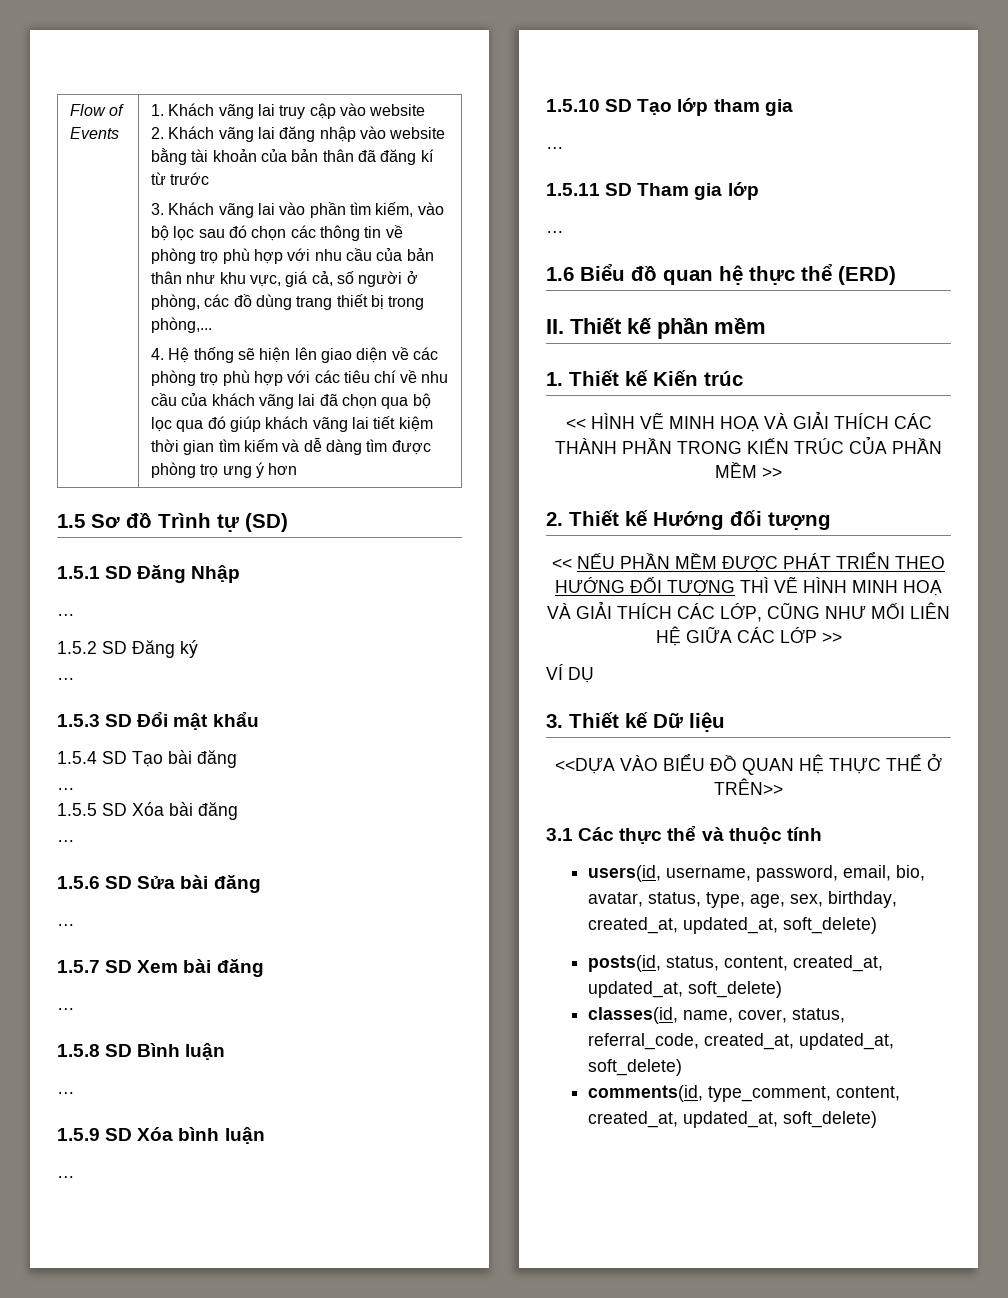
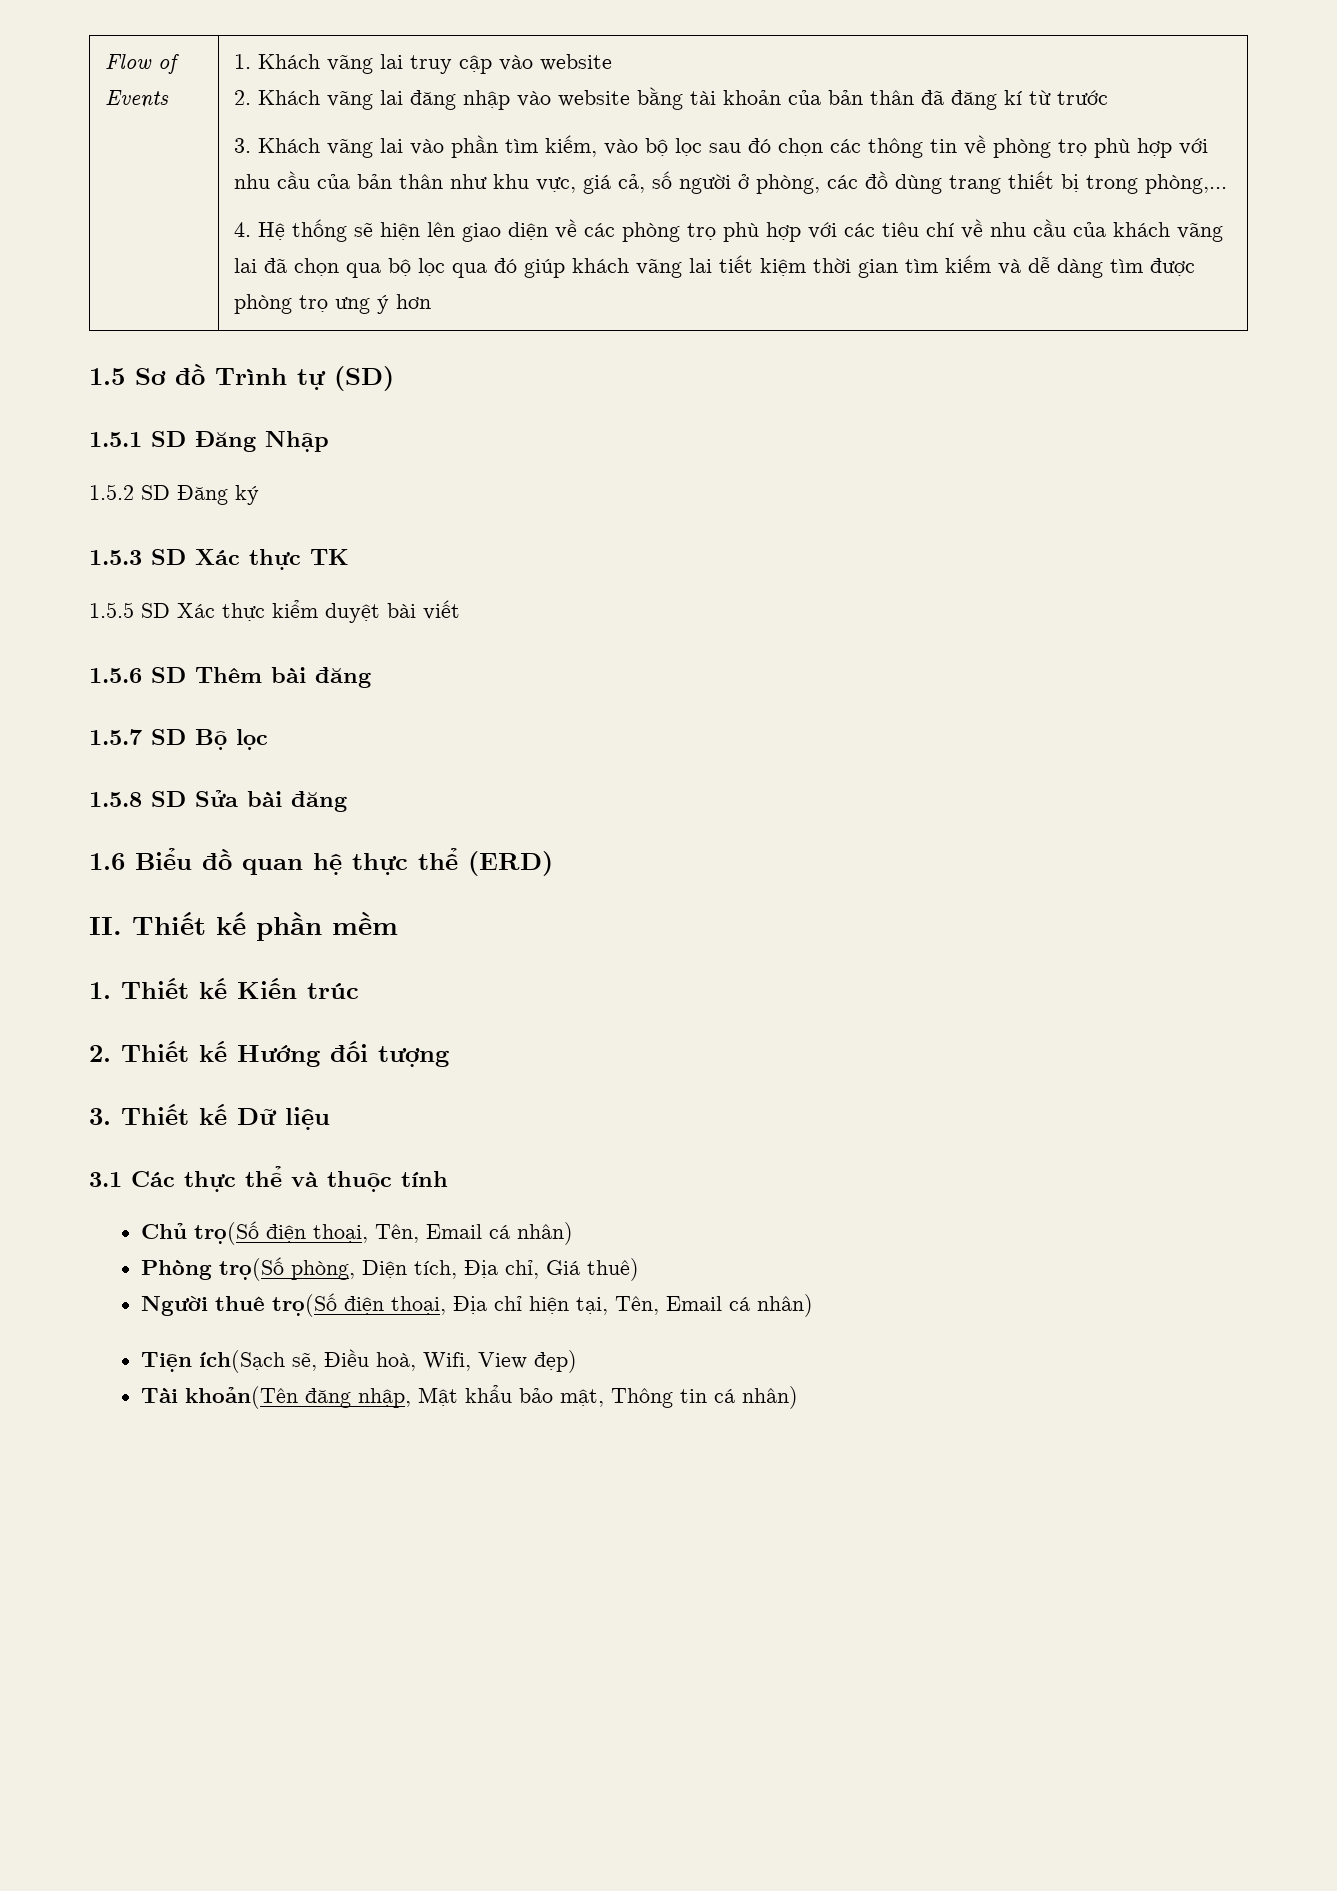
  1.5.1 SD Đăng Nhập
- …
  1.5.2 SD Đăng ký
- …
- 1.5.3 SD Đổi mật khẩu
- 1.5.4 SD Tạo bài đăng
- …
- 1.5.5 SD Xóa bài đăng
- …
- 1.5.6 SD Sửa bài đăng
- …
- 1.5.7 SD Xem bài đăng
- …
- 1.5.8 SD Bình luận
- …
- 1.5.9 SD Xóa bình luận
- …
- 1.5.10 SD Tạo lớp tham gia
- …
- 1.5.11 SD Tham gia lớp
- …
+ 1.5.3 SD Xác thực TK
+ 1.5.5 SD Xác thực kiểm duyệt bài viết
+ 1.5.6 SD Thêm bài đăng
+ 1.5.7 SD Bộ lọc
+ 1.5.8 SD Sửa bài đăng
- << HÌNH VẼ MINH HOẠ VÀ GIẢI THÍCH CÁC THÀNH PHẦN TRONG KIẾN TRÚC CỦA PHẦN MỀM >>
- << NẾU PHẦN MỀM ĐƯỢC PHÁT TRIỂN THEO HƯỚNG ĐỐI TƯỢNG THÌ VẼ HÌNH MINH HOẠ VÀ GIẢI THÍCH CÁC LỚP, CŨNG NHƯ MỐI LIÊN HỆ GIỮA CÁC LỚP >>
- VÍ DỤ
- <<DỰA VÀO BIỂU ĐỒ QUAN HỆ THỰC THỂ Ở TRÊN>>
- users(id, username, password, email, bio, avatar, status, type, age, sex, birthday, created_at, updated_at, soft_delete)
- posts(id, status, content, created_at, updated_at, soft_delete)
- classes(id, name, cover, status, referral_code, created_at, updated_at, soft_delete)
- comments(id, type_comment, content, created_at, updated_at, soft_delete)
+ Chủ trọ(Số điện thoại, Tên, Email cá nhân)
+ Phòng trọ(Số phòng, Diện tích, Địa chỉ, Giá thuê)
+ Người thuê trọ(Số điện thoại, Địa chỉ hiện tại, Tên, Email cá nhân)
+ Tiện ích(Sạch sẽ, Điều hoà, Wifi, View đẹp)
+ Tài khoản(Tên đăng nhập, Mật khẩu bảo mật, Thông tin cá nhân)

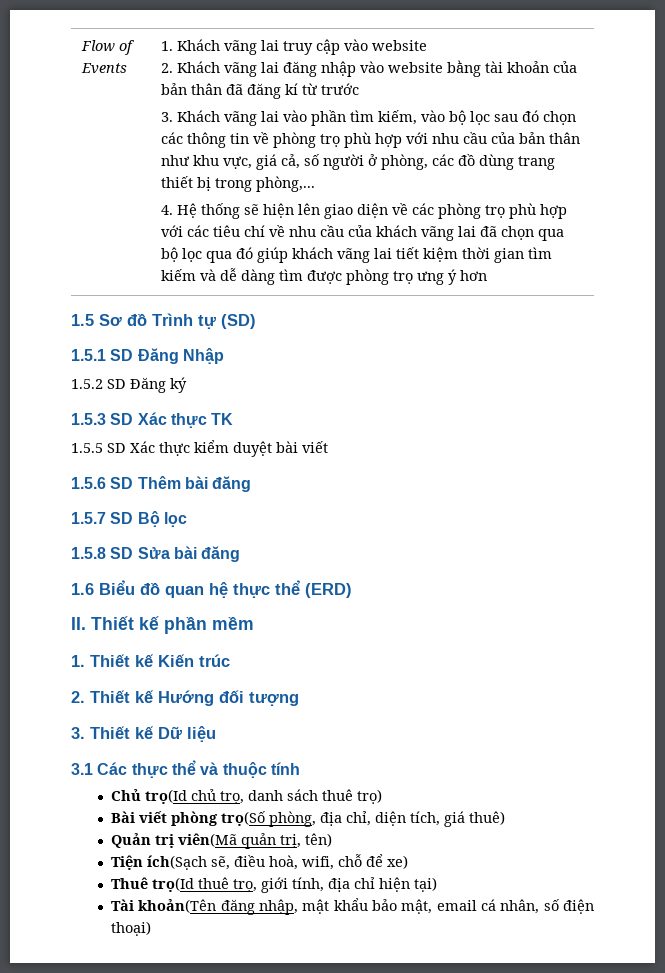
- Chủ trọ(Số điện thoại, Tên, Email cá nhân)
- Phòng trọ(Số phòng, Diện tích, Địa chỉ, Giá thuê)
- Người thuê trọ(Số điện thoại, Địa chỉ hiện tại, Tên, Email cá nhân)
- Tiện ích(Sạch sẽ, Điều hoà, Wifi, View đẹp)
+ Chủ trọ(Id chủ trọ, danh sách thuê trọ)
+ Bài viết phòng trọ(Số phòng, địa chỉ, diện tích, giá thuê)
+ Quản trị viên(Mã quản trị, tên)
+ Tiện ích(Sạch sẽ, điều hoà, wifi, chỗ để xe)
+ Thuê trọ(Id thuê trọ, giới tính, địa chỉ hiện tại)
- Tài khoản(Tên đăng nhập, Mật khẩu bảo mật, Thông tin cá nhân)
+ Tài khoản(Tên đăng nhập, mật khẩu bảo mật, email cá nhân, số điện thoại)

